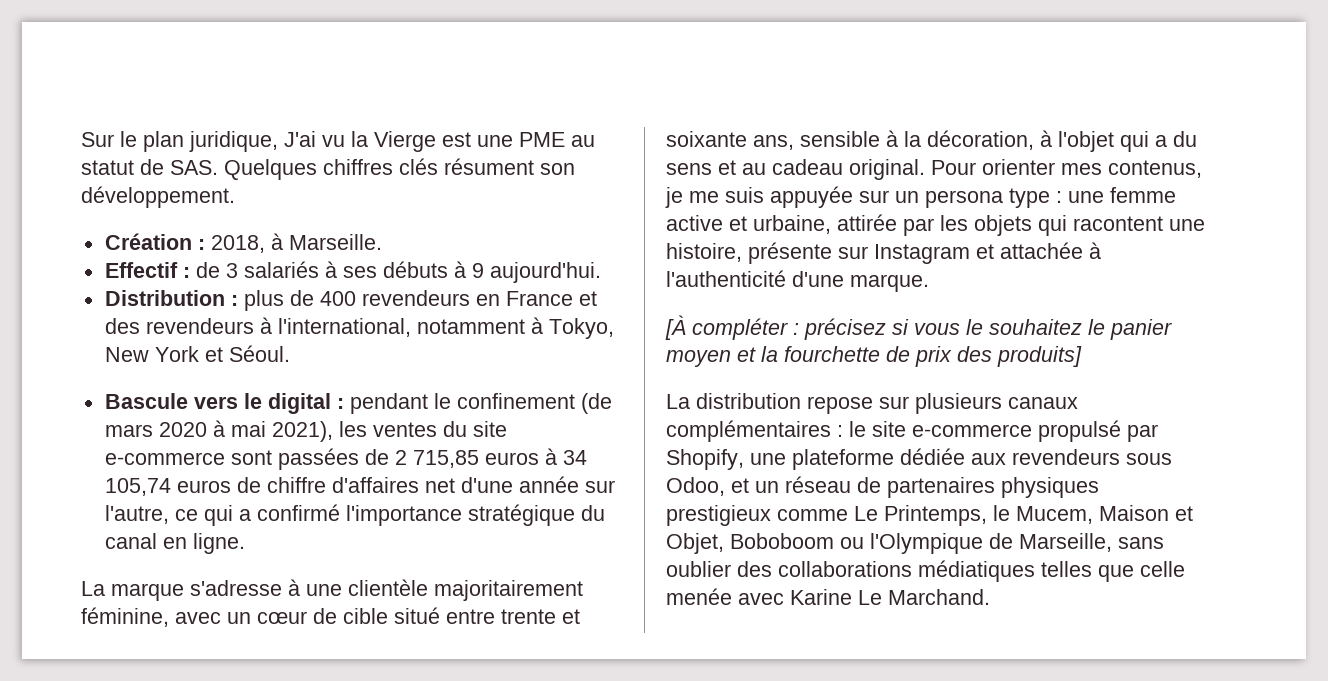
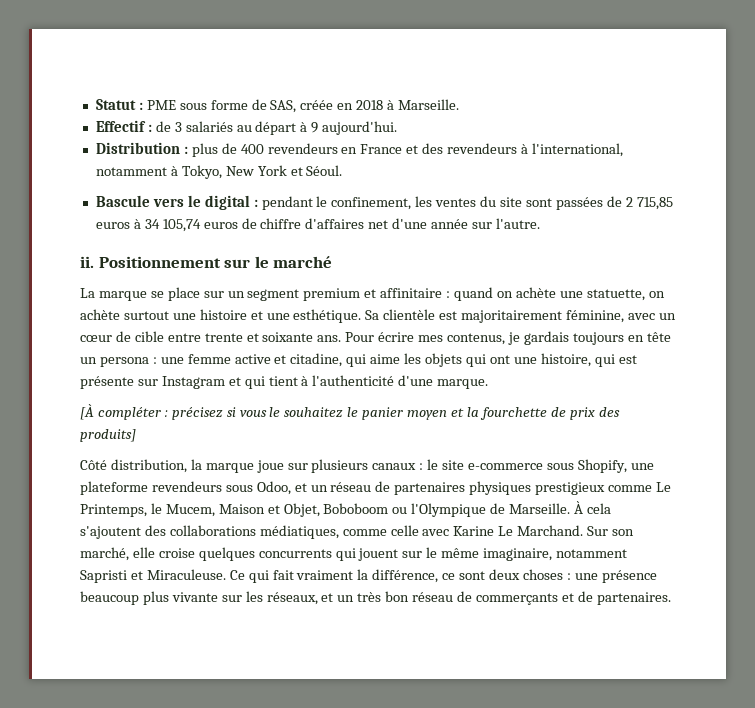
- Sur le plan juridique, J'ai vu la Vierge est une PME au statut de SAS. Quelques chiffres clés résument son développement.
- Création : 2018, à Marseille.
+ Statut : PME sous forme de SAS, créée en 2018 à Marseille.
- Effectif : de 3 salariés à ses débuts à 9 aujourd'hui.
+ Effectif : de 3 salariés au départ à 9 aujourd'hui.
- Bascule vers le digital : pendant le confinement (de mars 2020 à mai 2021), les ventes du site e-commerce sont passées de 2 715,85 euros à 34 105,74 euros de chiffre d'affaires net d'une année sur l'autre, ce qui a confirmé l'importance stratégique du canal en ligne.
- La marque s'adresse à une clientèle majoritairement féminine, avec un cœur de cible situé entre trente et soixante ans, sensible à la décoration, à l'objet qui a du sens et au cadeau original. Pour orienter mes contenus, je me suis appuyée sur un persona type : une femme active et urbaine, attirée par les objets qui racontent une histoire, présente sur Instagram et attachée à l'authenticité d'une marque.
+ Bascule vers le digital : pendant le confinement, les ventes du site sont passées de 2 715,85 euros à 34 105,74 euros de chiffre d'affaires net d'une année sur l'autre.
+ ii. Positionnement sur le marché
+ La marque se place sur un segment premium et affinitaire : quand on achète une statuette, on achète surtout une histoire et une esthétique. Sa clientèle est majoritairement féminine, avec un cœur de cible entre trente et soixante ans. Pour écrire mes contenus, je gardais toujours en tête un persona : une femme active et citadine, qui aime les objets qui ont une histoire, qui est présente sur Instagram et qui tient à l'authenticité d'une marque.
- La distribution repose sur plusieurs canaux complémentaires : le site e-commerce propulsé par Shopify, une plateforme dédiée aux revendeurs sous Odoo, et un réseau de partenaires physiques prestigieux comme Le Printemps, le Mucem, Maison et Objet, Boboboom ou l'Olympique de Marseille, sans oublier des collaborations médiatiques telles que celle menée avec Karine Le Marchand.
+ Côté distribution, la marque joue sur plusieurs canaux : le site e-commerce sous Shopify, une plateforme revendeurs sous Odoo, et un réseau de partenaires physiques prestigieux comme Le Printemps, le Mucem, Maison et Objet, Boboboom ou l'Olympique de Marseille. À cela s'ajoutent des collaborations médiatiques, comme celle avec Karine Le Marchand. Sur son marché, elle croise quelques concurrents qui jouent sur le même imaginaire, notamment Sapristi et Miraculeuse. Ce qui fait vraiment la différence, ce sont deux choses : une présence beaucoup plus vivante sur les réseaux, et un très bon réseau de commerçants et de partenaires.

